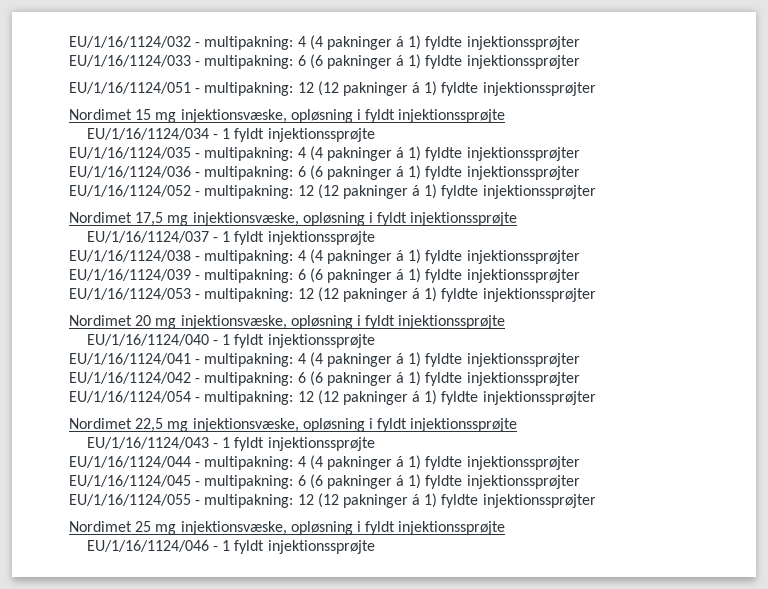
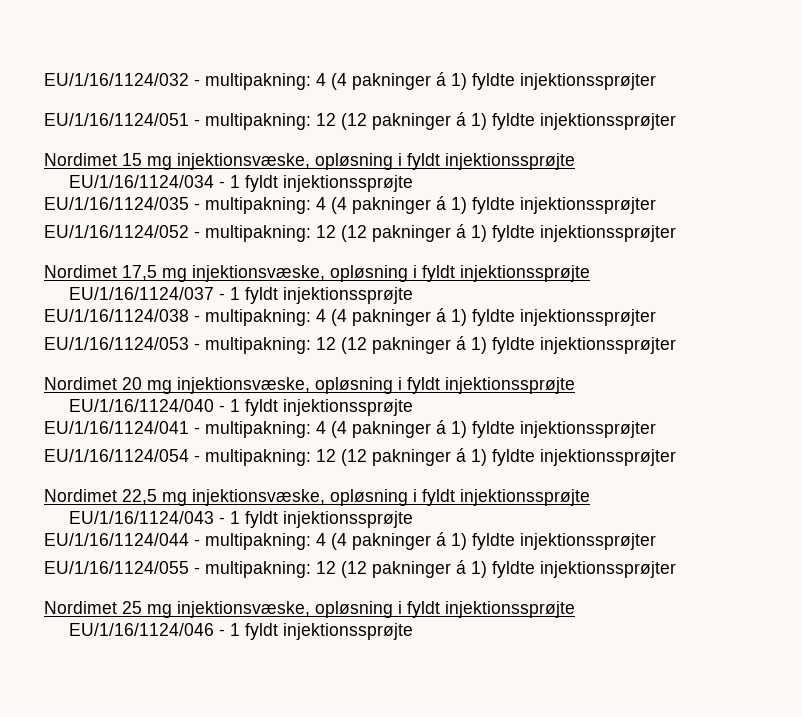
- EU/1/16/1124/033 - multipakning: 6 (6 pakninger á 1) fyldte injektionssprøjter
- EU/1/16/1124/036 - multipakning: 6 (6 pakninger á 1) fyldte injektionssprøjter
- EU/1/16/1124/039 - multipakning: 6 (6 pakninger á 1) fyldte injektionssprøjter
- EU/1/16/1124/042 - multipakning: 6 (6 pakninger á 1) fyldte injektionssprøjter
- EU/1/16/1124/045 - multipakning: 6 (6 pakninger á 1) fyldte injektionssprøjter

